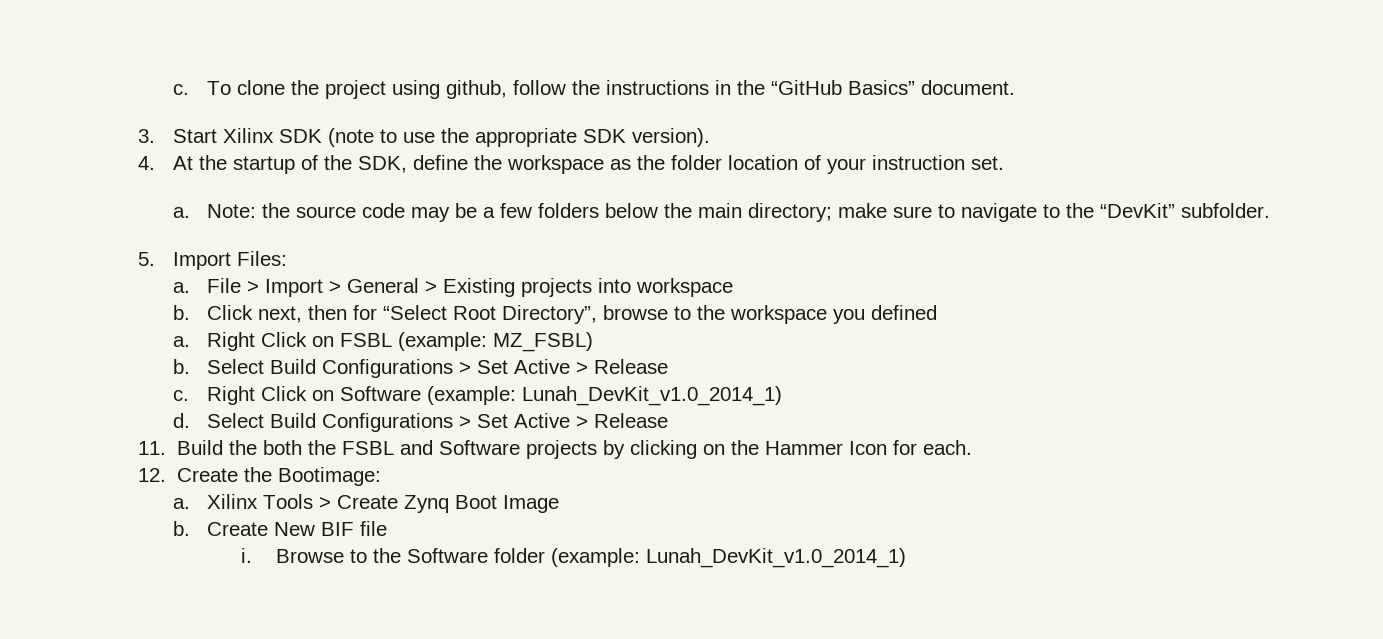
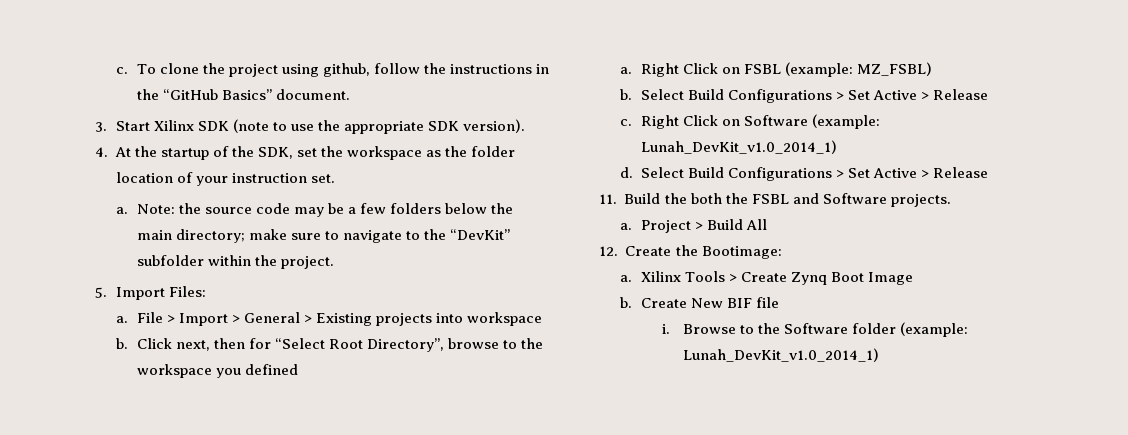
- 4. At the startup of the SDK, define the workspace as the folder location of your instruction set.
+ 4. At the startup of the SDK, set the workspace as the folder location of your instruction set.
- Note: the source code may be a few folders below the main directory; make sure to navigate to the “DevKit” subfolder.
+ Note: the source code may be a few folders below the main directory; make sure to navigate to the “DevKit” subfolder within the project.
- 11. Build the both the FSBL and Software projects by clicking on the Hammer Icon for each.
+ 11. Build the both the FSBL and Software projects.
+ a. Project > Build All

